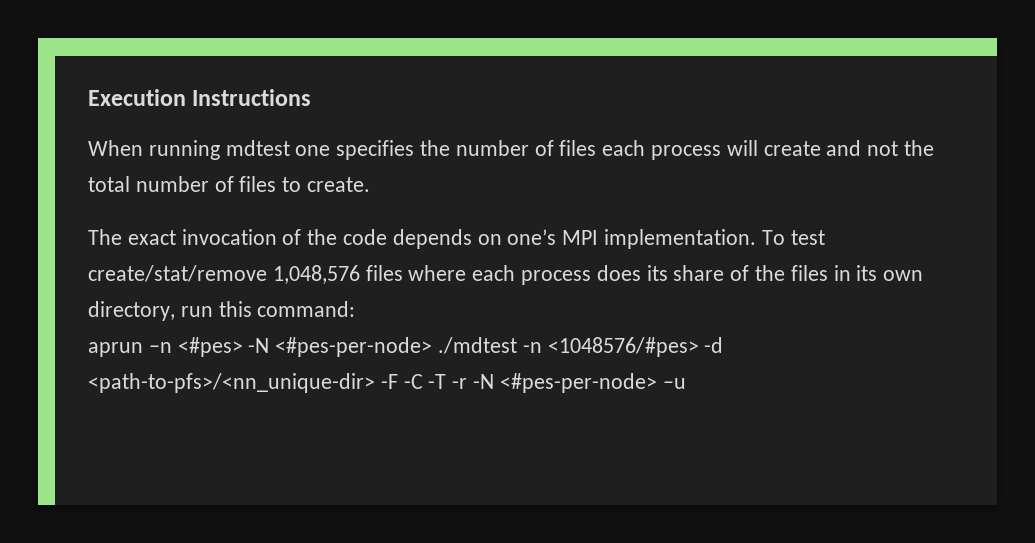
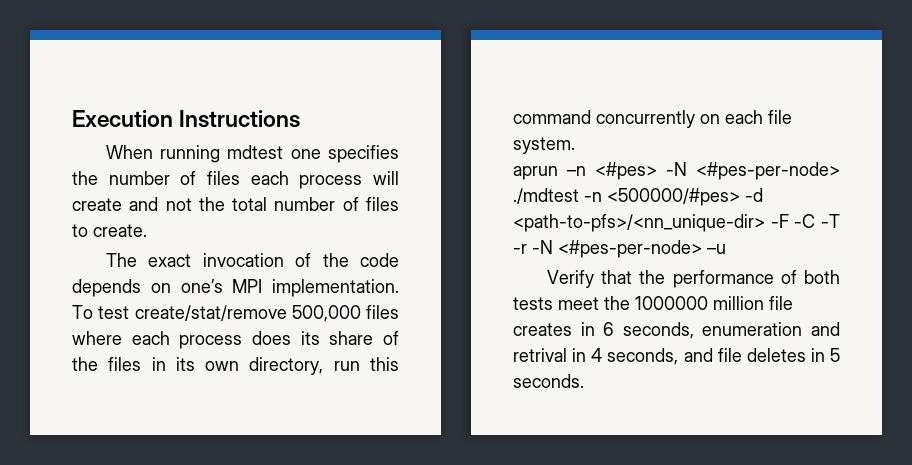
- To test create/stat/remove 1,048,576 files where each process does its share of the files in its own directory, run this command:
+ To test create/stat/remove 500,000 files where each process does its share of the files in its own directory, run this command concurrently on each file system.
- aprun –n <#pes> -N <#pes-per-node> ./mdtest -n <1048576/#pes> -d <path-to-pfs>/<nn_unique-dir> -F -C -T -r -N <#pes-per-node> –u
+ aprun –n <#pes> -N <#pes-per-node> ./mdtest -n <500000/#pes> -d <path-to-pfs>/<nn_unique-dir> -F -C -T -r -N <#pes-per-node> –u
+ Verify that the performance of both tests meet the 1000000 million file creates in 6 seconds, enumeration and retrival in 4 seconds, and file deletes in 5 seconds.

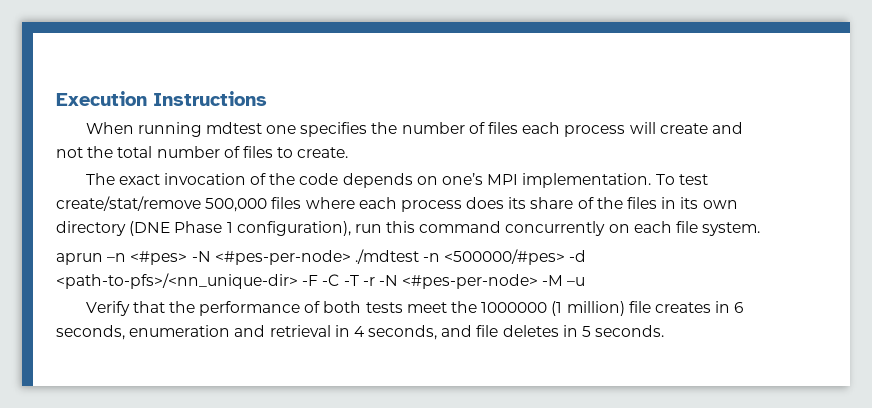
- To test create/stat/remove 500,000 files where each process does its share of the files in its own directory, run this command concurrently on each file system.
+ To test create/stat/remove 500,000 files where each process does its share of the files in its own directory (DNE Phase 1 configuration), run this command concurrently on each file system.
- aprun –n <#pes> -N <#pes-per-node> ./mdtest -n <500000/#pes> -d <path-to-pfs>/<nn_unique-dir> -F -C -T -r -N <#pes-per-node> –u
+ aprun –n <#pes> -N <#pes-per-node> ./mdtest -n <500000/#pes> -d <path-to-pfs>/<nn_unique-dir> -F -C -T -r -N <#pes-per-node> -M –u
- Verify that the performance of both tests meet the 1000000 million file creates in 6 seconds, enumeration and retrival in 4 seconds, and file deletes in 5 seconds.
+ Verify that the performance of both tests meet the 1000000 (1 million) file creates in 6 seconds, enumeration and retrieval in 4 seconds, and file deletes in 5 seconds.

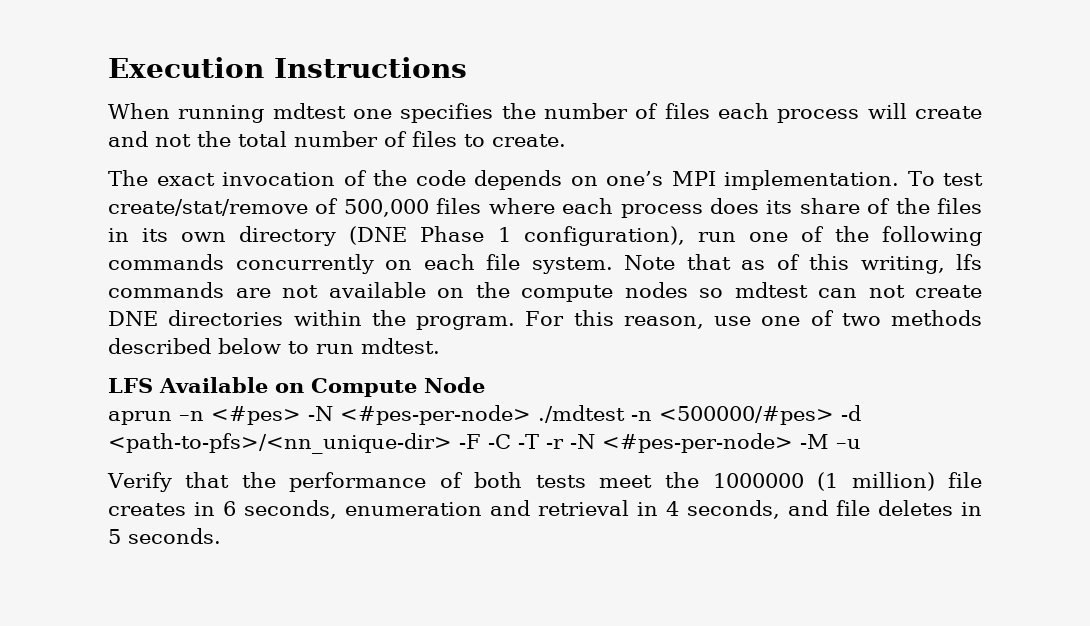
- To test create/stat/remove 500,000 files where each process does its share of the files in its own directory (DNE Phase 1 configuration), run this command concurrently on each file system.
+ To test create/stat/remove of 500,000 files where each process does its share of the files in its own directory (DNE Phase 1 configuration), run one of the following commands concurrently on each file system. Note that as of this writing, lfs commands are not available on the compute nodes so mdtest can not create DNE directories within the program. For this reason, use one of two methods described below to run mdtest.
+ LFS Available on Compute Node

